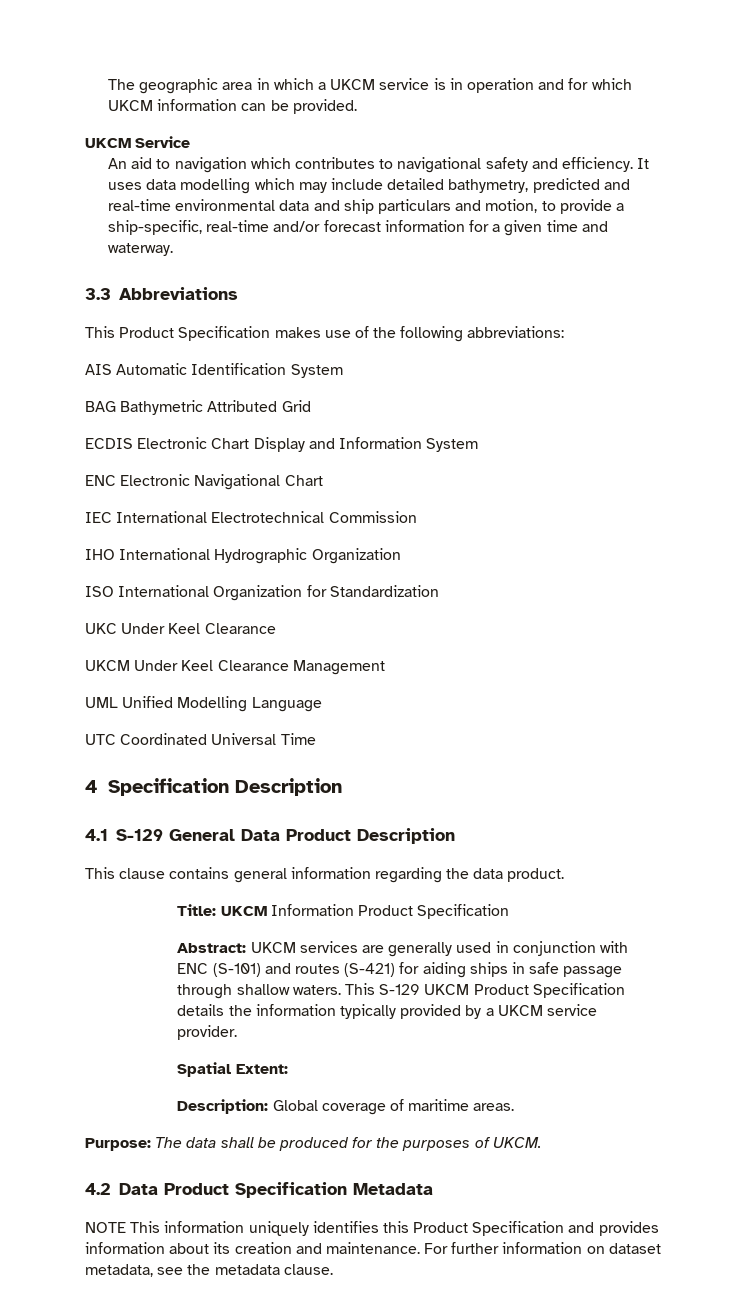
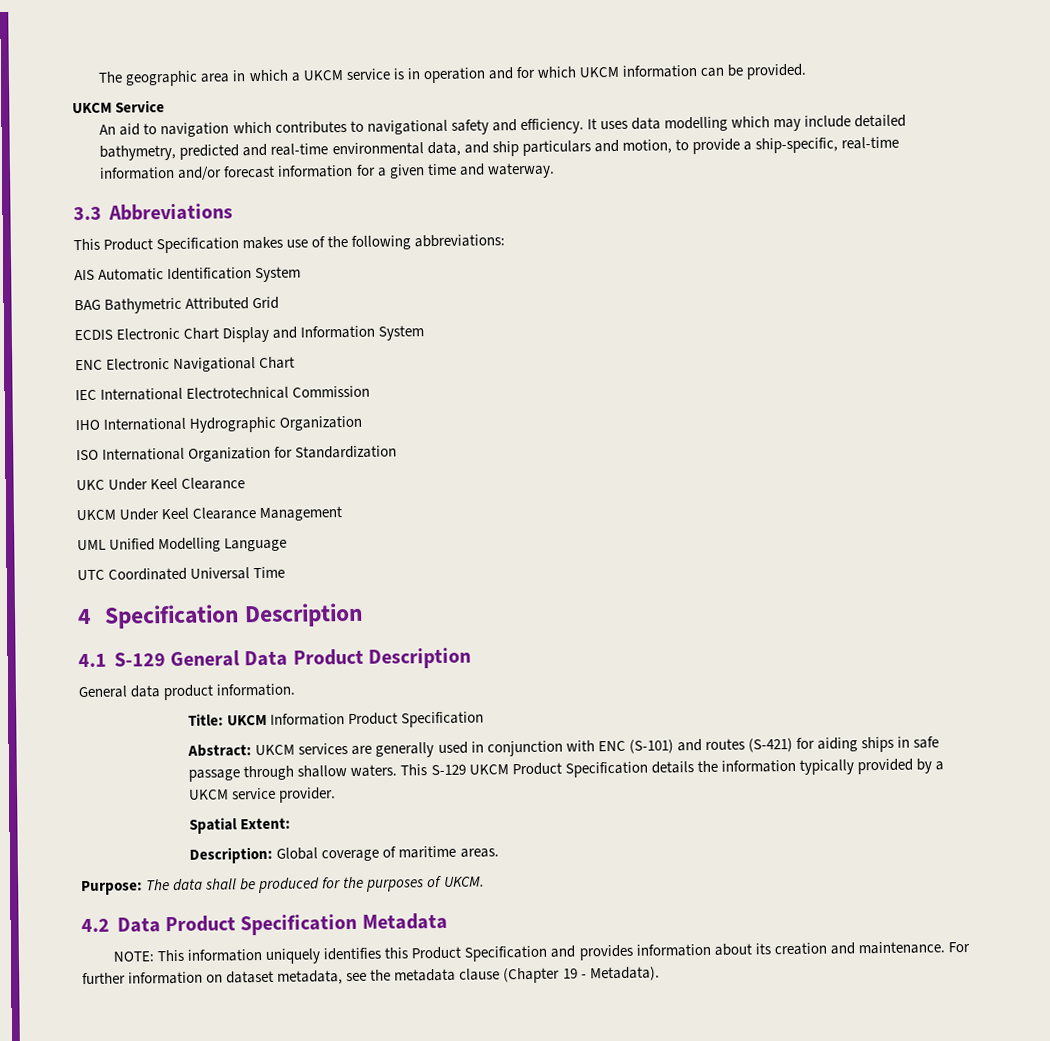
- It uses data modelling which may include detailed bathymetry, predicted and real-time environmental data and ship particulars and motion, to provide a ship-specific, real-time and/or forecast information for a given time and waterway.
+ It uses data modelling which may include detailed bathymetry, predicted and real-time environmental data, and ship particulars and motion, to provide a ship-specific, real-time information and/or forecast information for a given time and waterway.
- This clause contains general information regarding the data product.
+ General data product information.
- NOTE This information uniquely identifies this Product Specification and provides information about its creation and maintenance.
+ NOTE: This information uniquely identifies this Product Specification and provides information about its creation and maintenance.
- For further information on dataset metadata, see the metadata clause.
+ For further information on dataset metadata, see the metadata clause (Chapter 19 - Metadata).

